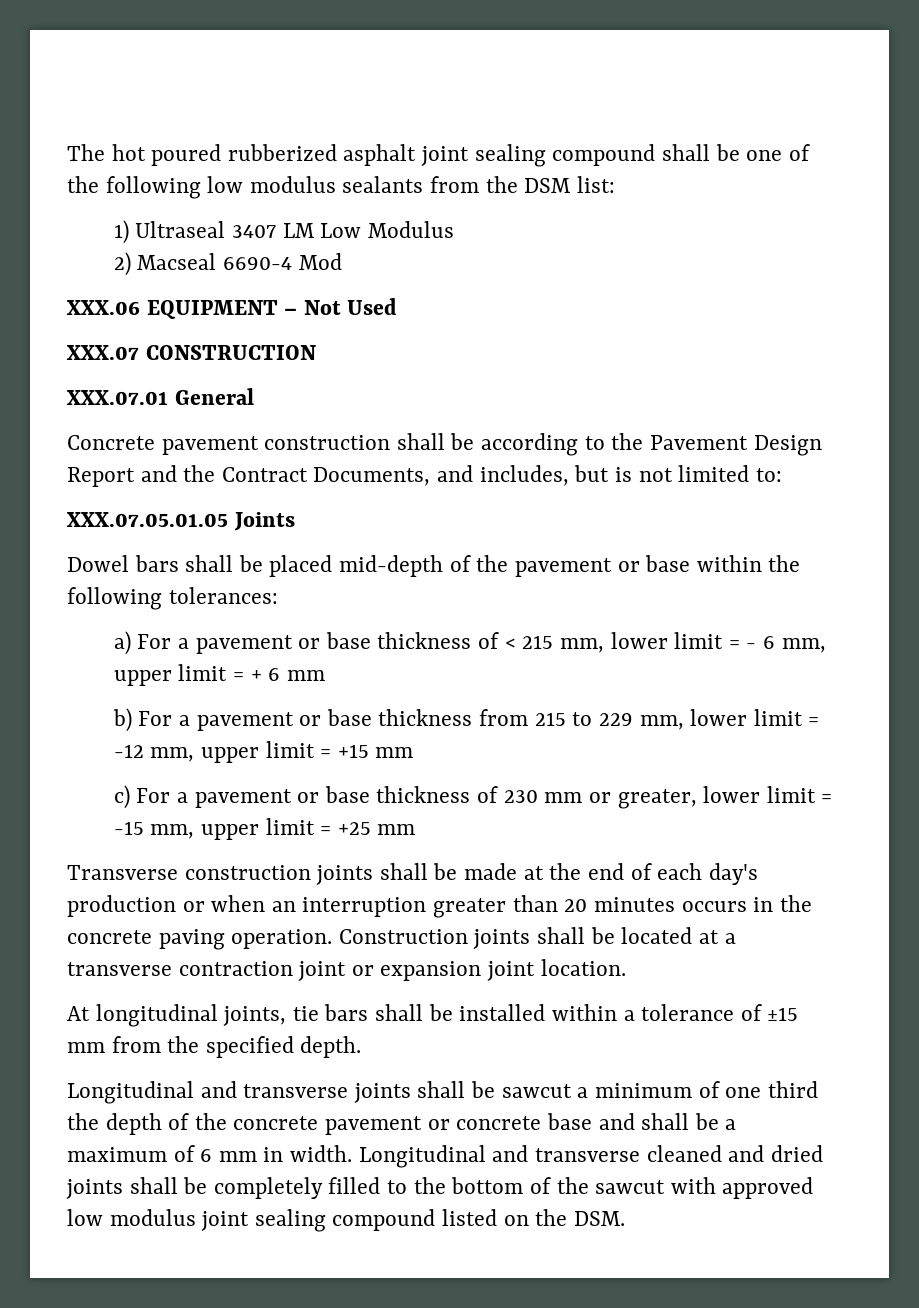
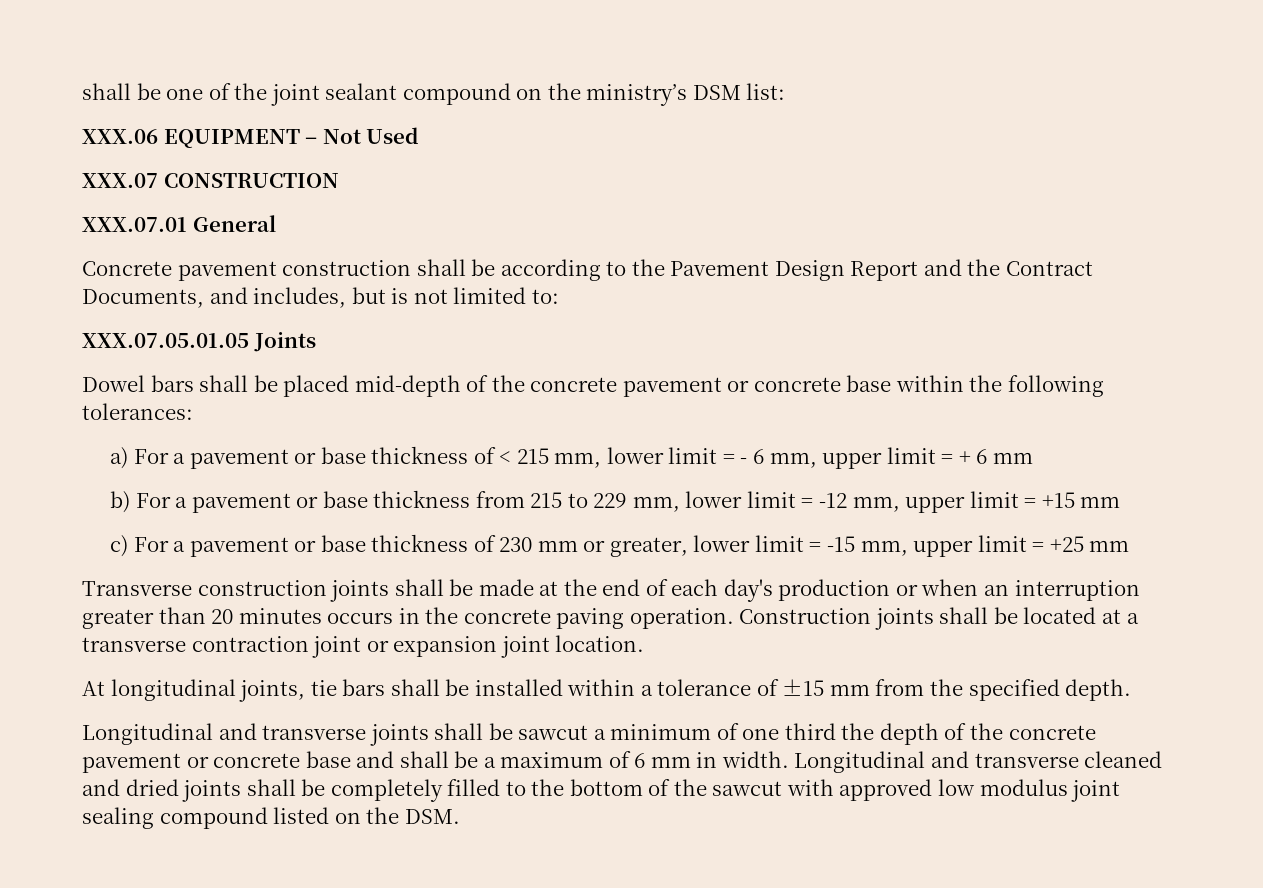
- The hot poured rubberized asphalt joint sealing compound shall be one of the following low modulus sealants from the DSM list:
- 1) Ultraseal 3407 LM Low Modulus
- 2) Macseal 6690-4 Mod
+ shall be one of the joint sealant compound on the ministry’s DSM list:
- Dowel bars shall be placed mid-depth of the pavement or base within the following tolerances:
+ Dowel bars shall be placed mid-depth of the concrete pavement or concrete base within the following tolerances:

